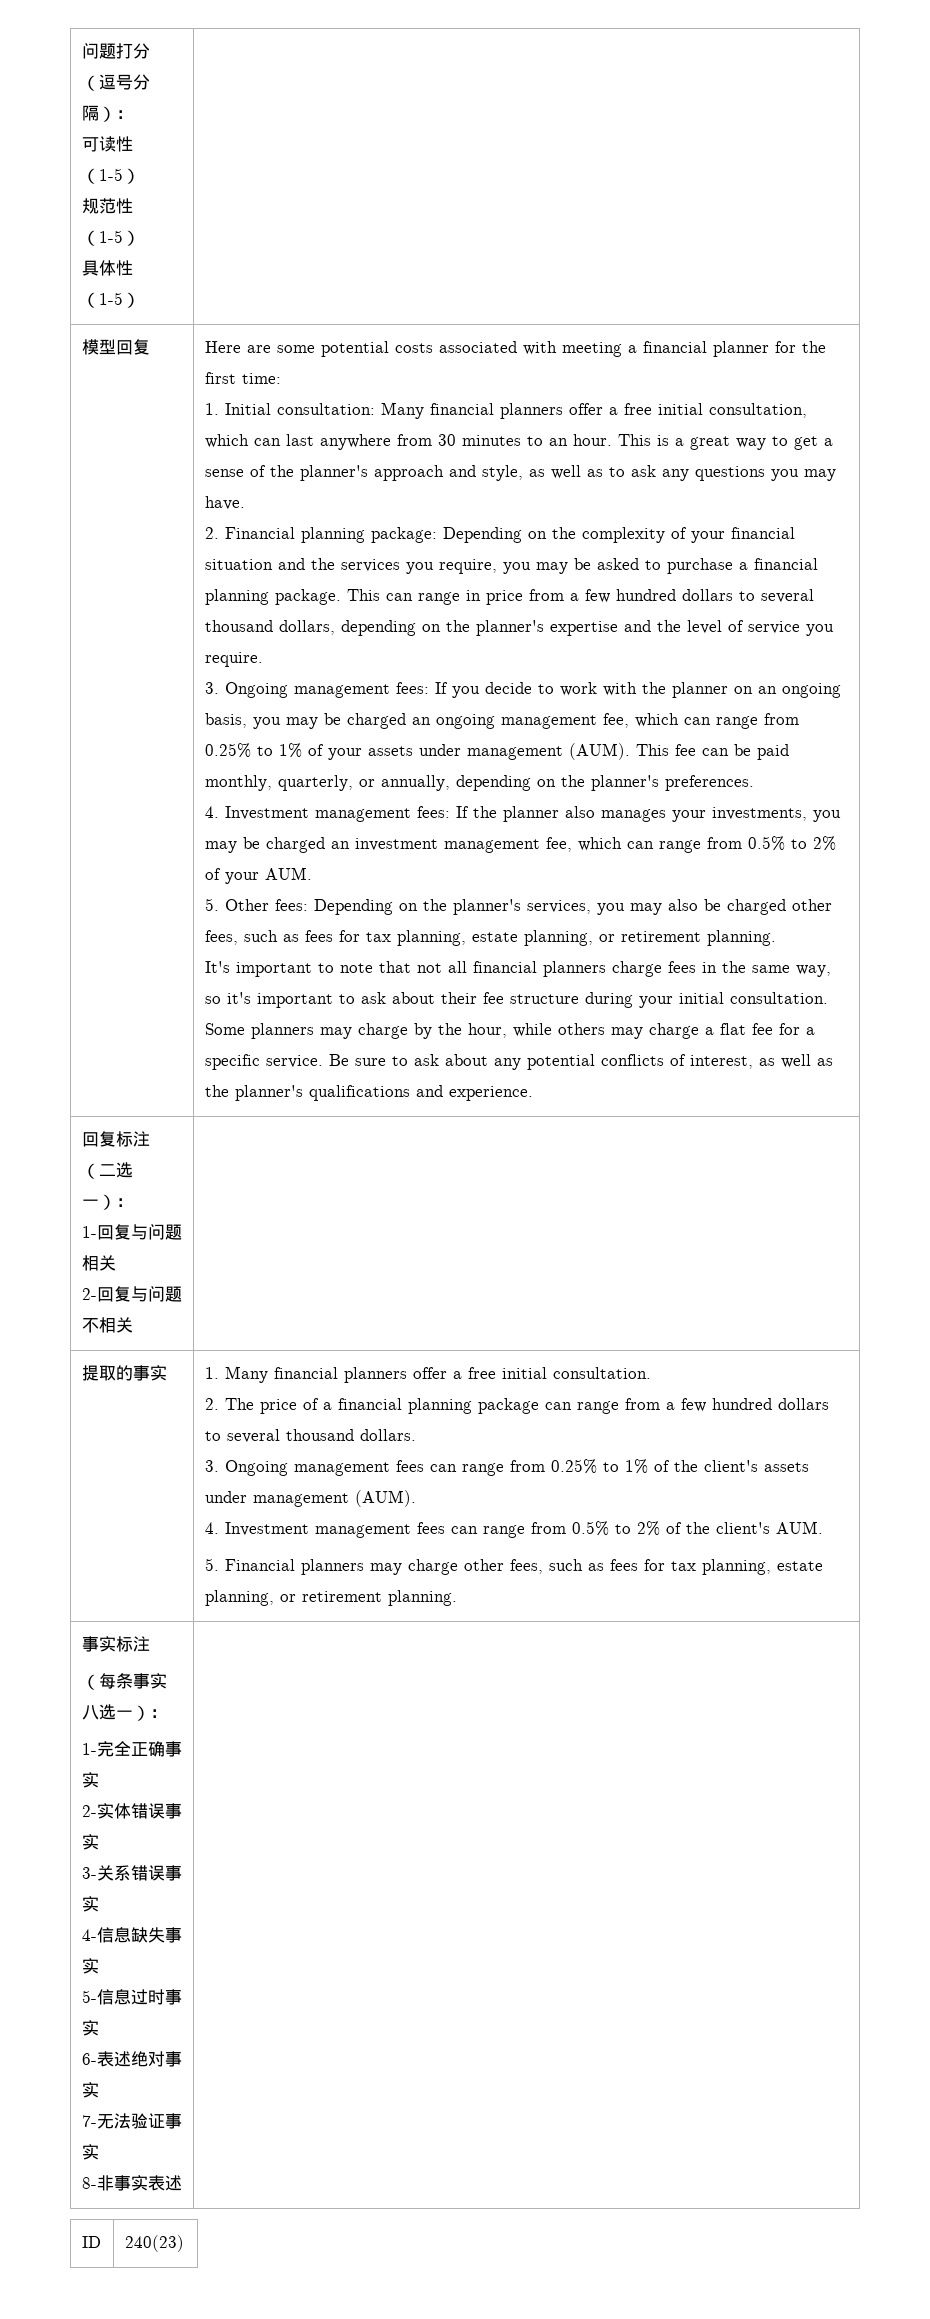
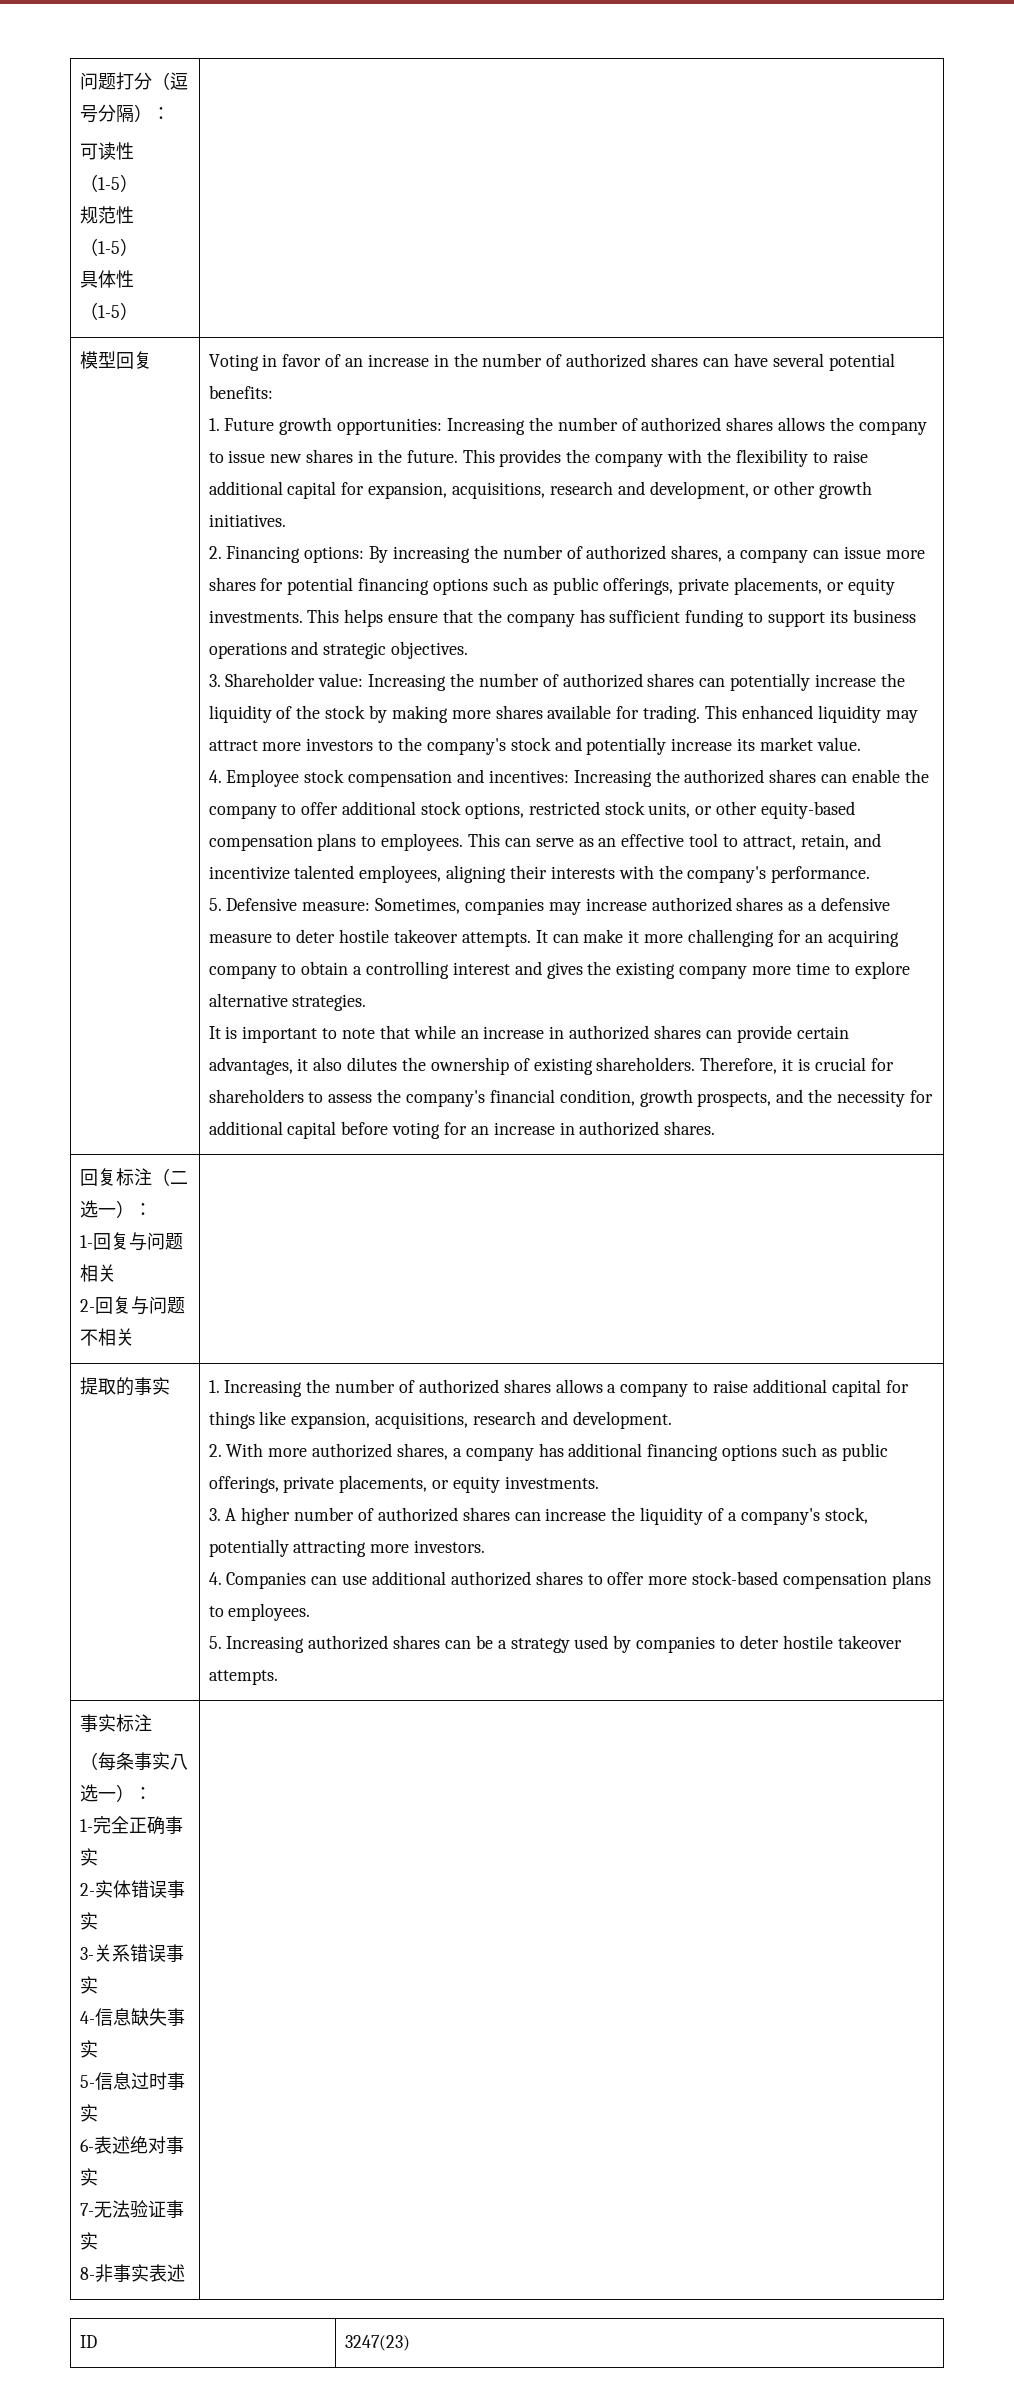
- Here are some potential costs associated with meeting a financial planner for the first time:
- 1. Initial consultation: Many financial planners offer a free initial consultation, which can last anywhere from 30 minutes to an hour. This is a great way to get a sense of the planner's approach and style, as well as to ask any questions you may have.
- 2. Financial planning package: Depending on the complexity of your financial situation and the services you require, you may be asked to purchase a financial planning package. This can range in price from a few hundred dollars to several thousand dollars, depending on the planner's expertise and the level of service you require.
- 3. Ongoing management fees: If you decide to work with the planner on an ongoing basis, you may be charged an ongoing management fee, which can range from 0.25% to 1% of your assets under management (AUM). This fee can be paid monthly, quarterly, or annually, depending on the planner's preferences.
- 4. Investment management fees: If the planner also manages your investments, you may be charged an investment management fee, which can range from 0.5% to 2% of your AUM.
- 5. Other fees: Depending on the planner's services, you may also be charged other fees, such as fees for tax planning, estate planning, or retirement planning.
- It's important to note that not all financial planners charge fees in the same way, so it's important to ask about their fee structure during your initial consultation. Some planners may charge by the hour, while others may charge a flat fee for a specific service. Be sure to ask about any potential conflicts of interest, as well as the planner's qualifications and experience.
+ Voting in favor of an increase in the number of authorized shares can have several potential benefits:
+ 1. Future growth opportunities: Increasing the number of authorized shares allows the company to issue new shares in the future. This provides the company with the flexibility to raise additional capital for expansion, acquisitions, research and development, or other growth initiatives.
+ 2. Financing options: By increasing the number of authorized shares, a company can issue more shares for potential financing options such as public offerings, private placements, or equity investments. This helps ensure that the company has sufficient funding to support its business operations and strategic objectives.
+ 3. Shareholder value: Increasing the number of authorized shares can potentially increase the liquidity of the stock by making more shares available for trading. This enhanced liquidity may attract more investors to the company's stock and potentially increase its market value.
+ 4. Employee stock compensation and incentives: Increasing the authorized shares can enable the company to offer additional stock options, restricted stock units, or other equity-based compensation plans to employees. This can serve as an effective tool to attract, retain, and incentivize talented employees, aligning their interests with the company's performance.
+ 5. Defensive measure: Sometimes, companies may increase authorized shares as a defensive measure to deter hostile takeover attempts. It can make it more challenging for an acquiring company to obtain a controlling interest and gives the existing company more time to explore alternative strategies.
+ It is important to note that while an increase in authorized shares can provide certain advantages, it also dilutes the ownership of existing shareholders. Therefore, it is crucial for shareholders to assess the company's financial condition, growth prospects, and the necessity for additional capital before voting for an increase in authorized shares.
- 1. Many financial planners offer a free initial consultation.
- 2. The price of a financial planning package can range from a few hundred dollars to several thousand dollars.
- 3. Ongoing management fees can range from 0.25% to 1% of the client's assets under management (AUM).
- 4. Investment management fees can range from 0.5% to 2% of the client's AUM.
- 5. Financial planners may charge other fees, such as fees for tax planning, estate planning, or retirement planning.
+ 1. Increasing the number of authorized shares allows a company to raise additional capital for things like expansion, acquisitions, research and development.
+ 2. With more authorized shares, a company has additional financing options such as public offerings, private placements, or equity investments.
+ 3. A higher number of authorized shares can increase the liquidity of a company's stock, potentially attracting more investors.
+ 4. Companies can use additional authorized shares to offer more stock-based compensation plans to employees.
+ 5. Increasing authorized shares can be a strategy used by companies to deter hostile takeover attempts.
- ID | 240(23)
+ ID | 3247(23)

